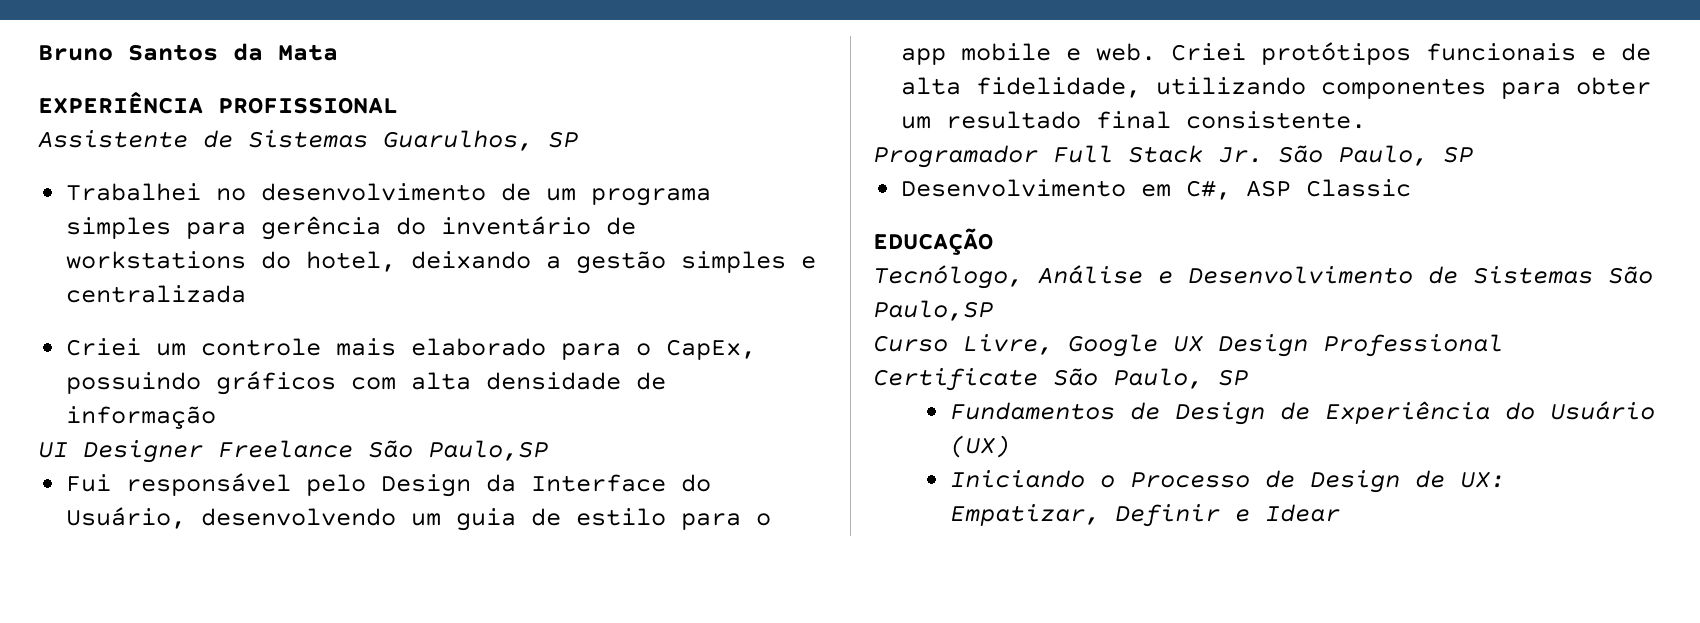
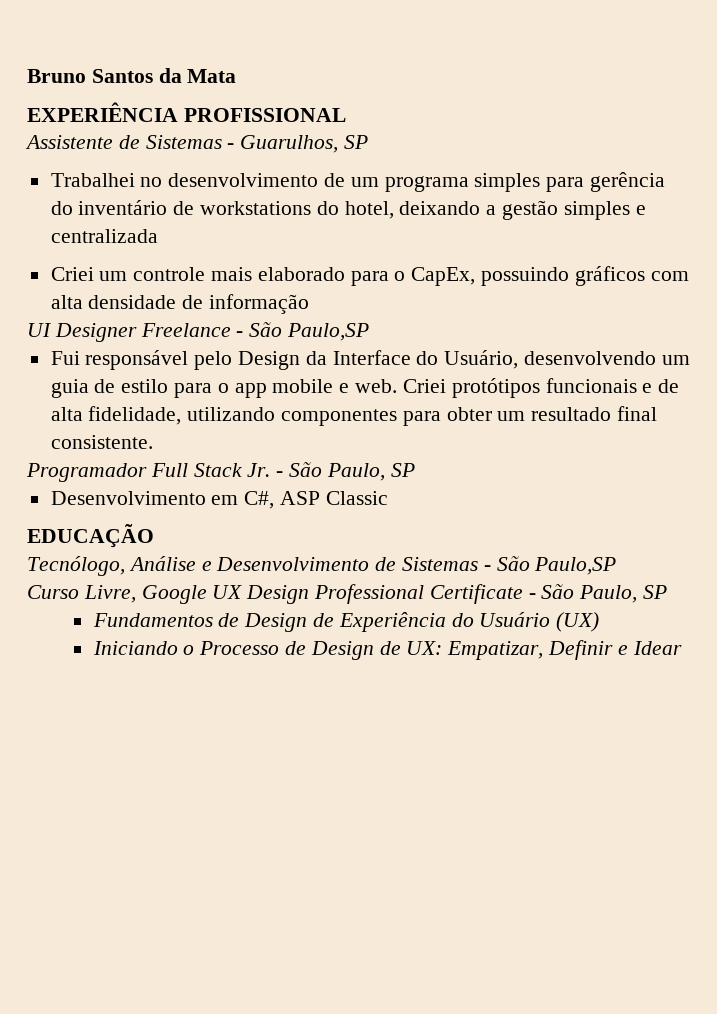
- Assistente de Sistemas Guarulhos, SP
+ Assistente de Sistemas - Guarulhos, SP
- UI Designer Freelance São Paulo,SP
+ UI Designer Freelance - São Paulo,SP
- Programador Full Stack Jr. São Paulo, SP
+ Programador Full Stack Jr. - São Paulo, SP
- Tecnólogo, Análise e Desenvolvimento de Sistemas São Paulo,SP
+ Tecnólogo, Análise e Desenvolvimento de Sistemas - São Paulo,SP
- Curso Livre, Google UX Design Professional Certificate São Paulo, SP
+ Curso Livre, Google UX Design Professional Certificate - São Paulo, SP

